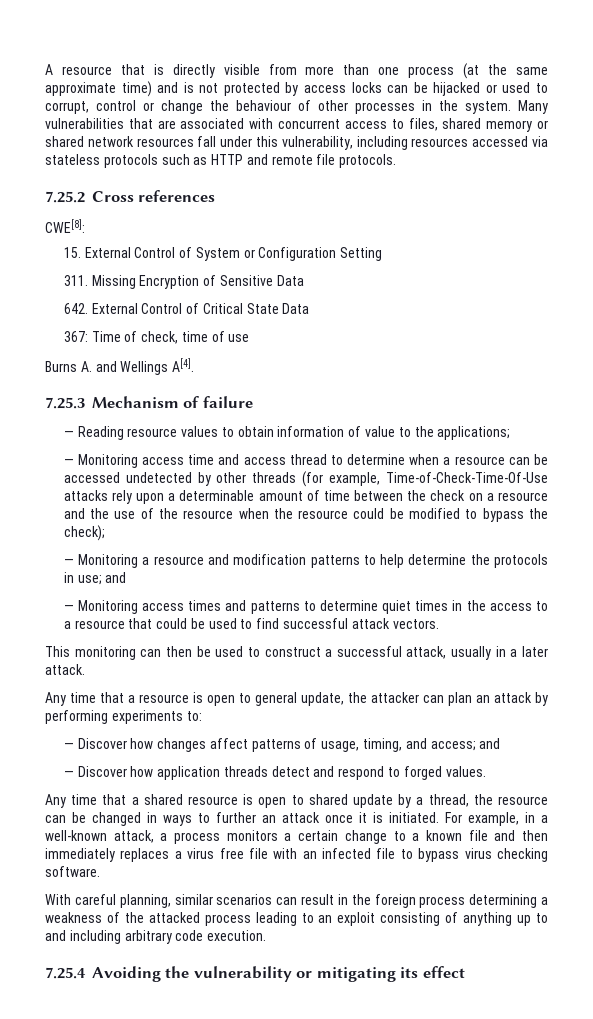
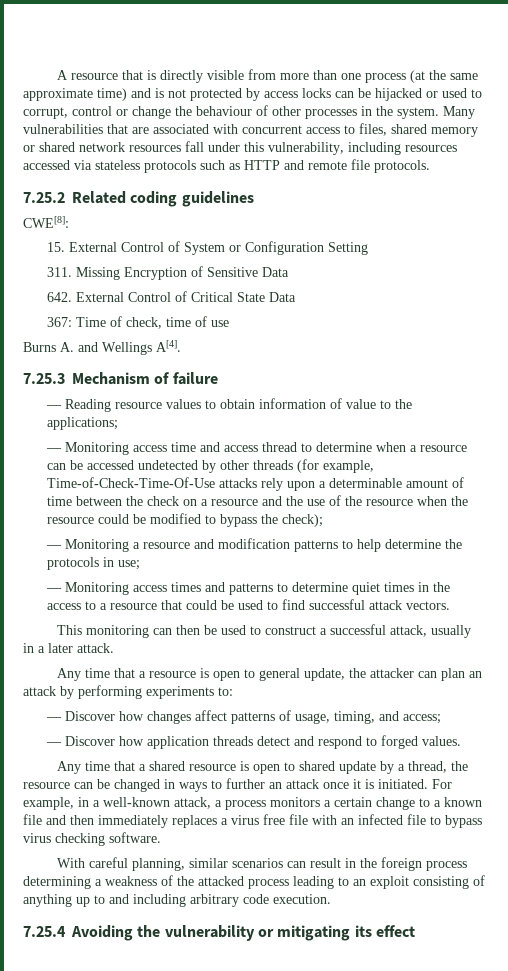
- 7.25.2 Cross references
+ 7.25.2 Related coding guidelines
- — Monitoring a resource and modification patterns to help determine the protocols in use; and
+ — Monitoring a resource and modification patterns to help determine the protocols in use;
- — Discover how changes affect patterns of usage, timing, and access; and
+ — Discover how changes affect patterns of usage, timing, and access;

